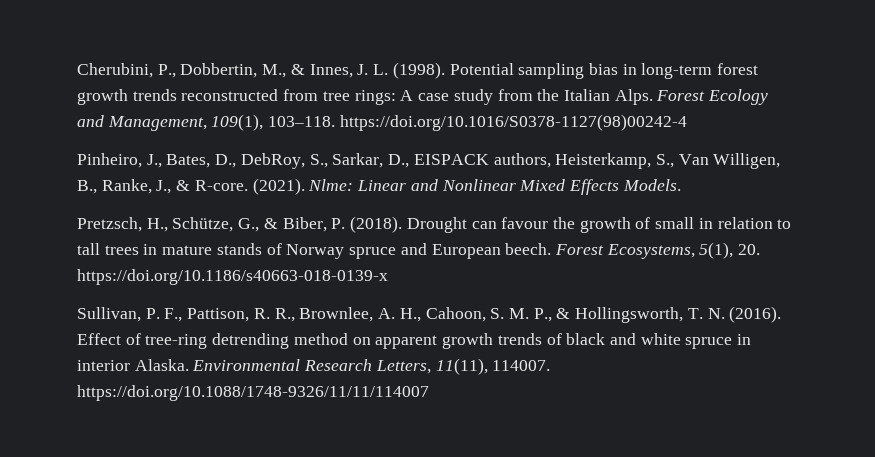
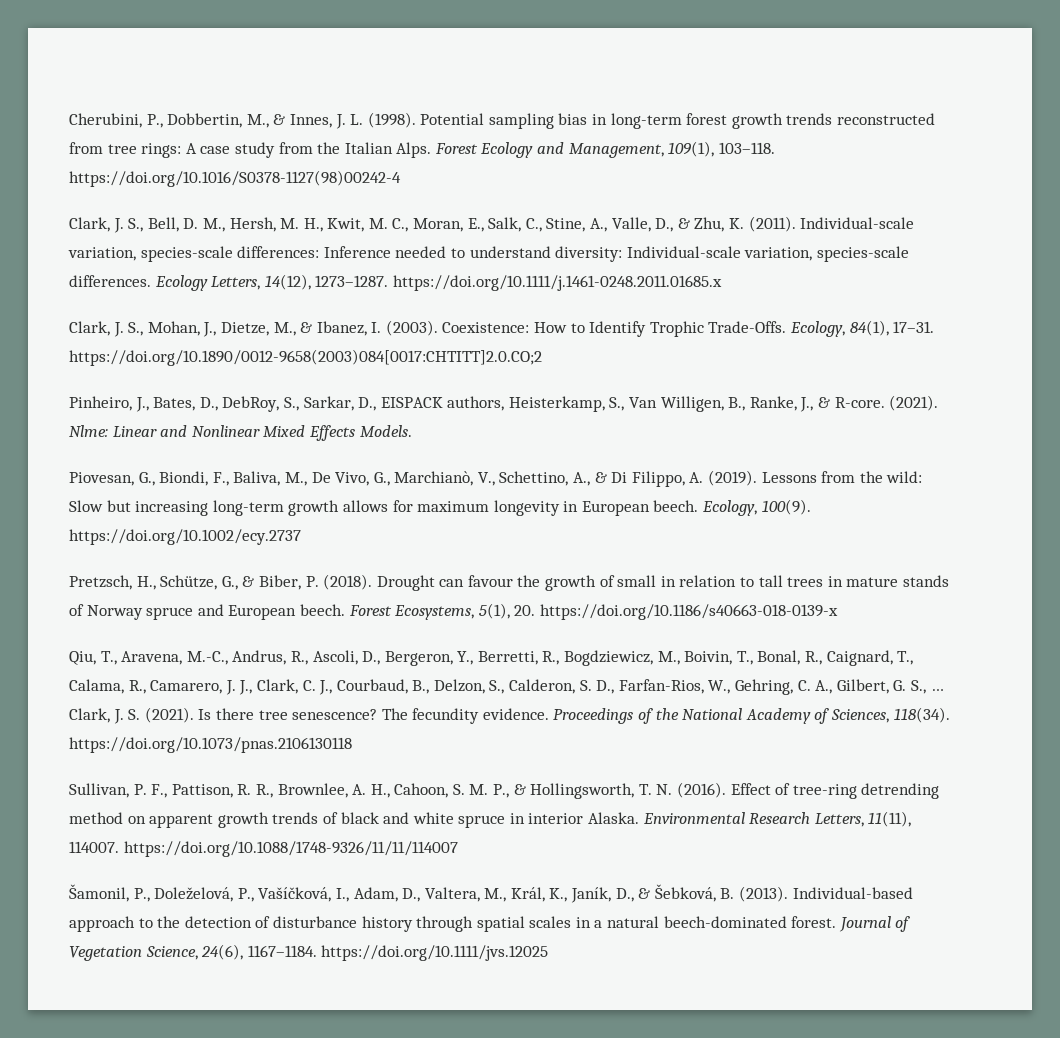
+ Clark, J. S., Bell, D. M., Hersh, M. H., Kwit, M. C., Moran, E., Salk, C., Stine, A., Valle, D., & Zhu, K. (2011). Individual-scale variation, species-scale differences: Inference needed to understand diversity: Individual-scale variation, species-scale differences. Ecology Letters, 14(12), 1273–1287. https://doi.org/10.1111/j.1461-0248.2011.01685.x
+ Clark, J. S., Mohan, J., Dietze, M., & Ibanez, I. (2003). Coexistence: How to Identify Trophic Trade-Offs. Ecology, 84(1), 17–31. https://doi.org/10.1890/0012-9658(2003)084[0017:CHTITT]2.0.CO;2
+ Piovesan, G., Biondi, F., Baliva, M., De Vivo, G., Marchianò, V., Schettino, A., & Di Filippo, A. (2019). Lessons from the wild: Slow but increasing long-term growth allows for maximum longevity in European beech. Ecology, 100(9). https://doi.org/10.1002/ecy.2737
+ Qiu, T., Aravena, M.-C., Andrus, R., Ascoli, D., Bergeron, Y., Berretti, R., Bogdziewicz, M., Boivin, T., Bonal, R., Caignard, T., Calama, R., Camarero, J. J., Clark, C. J., Courbaud, B., Delzon, S., Calderon, S. D., Farfan-Rios, W., Gehring, C. A., Gilbert, G. S., … Clark, J. S. (2021). Is there tree senescence? The fecundity evidence. Proceedings of the National Academy of Sciences, 118(34). https://doi.org/10.1073/pnas.2106130118
+ Šamonil, P., Doleželová, P., Vašíčková, I., Adam, D., Valtera, M., Král, K., Janík, D., & Šebková, B. (2013). Individual-based approach to the detection of disturbance history through spatial scales in a natural beech-dominated forest. Journal of Vegetation Science, 24(6), 1167–1184. https://doi.org/10.1111/jvs.12025

